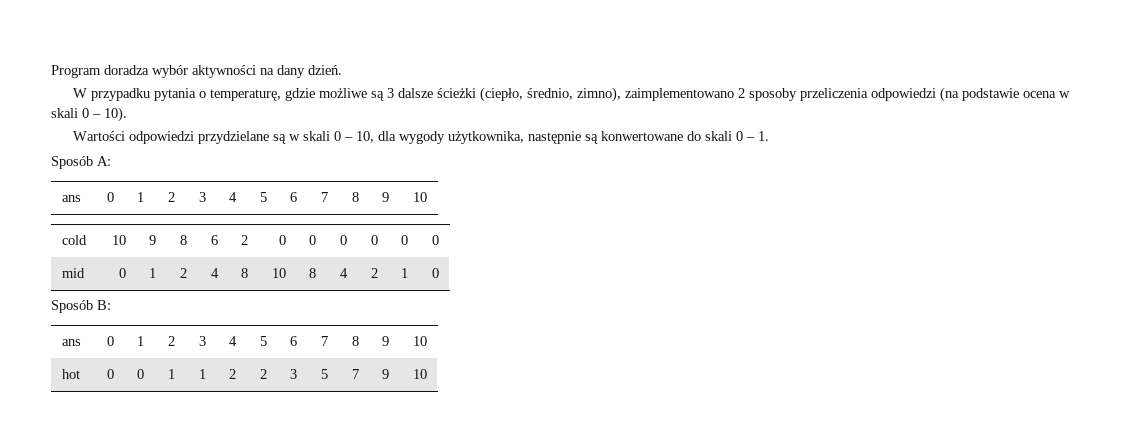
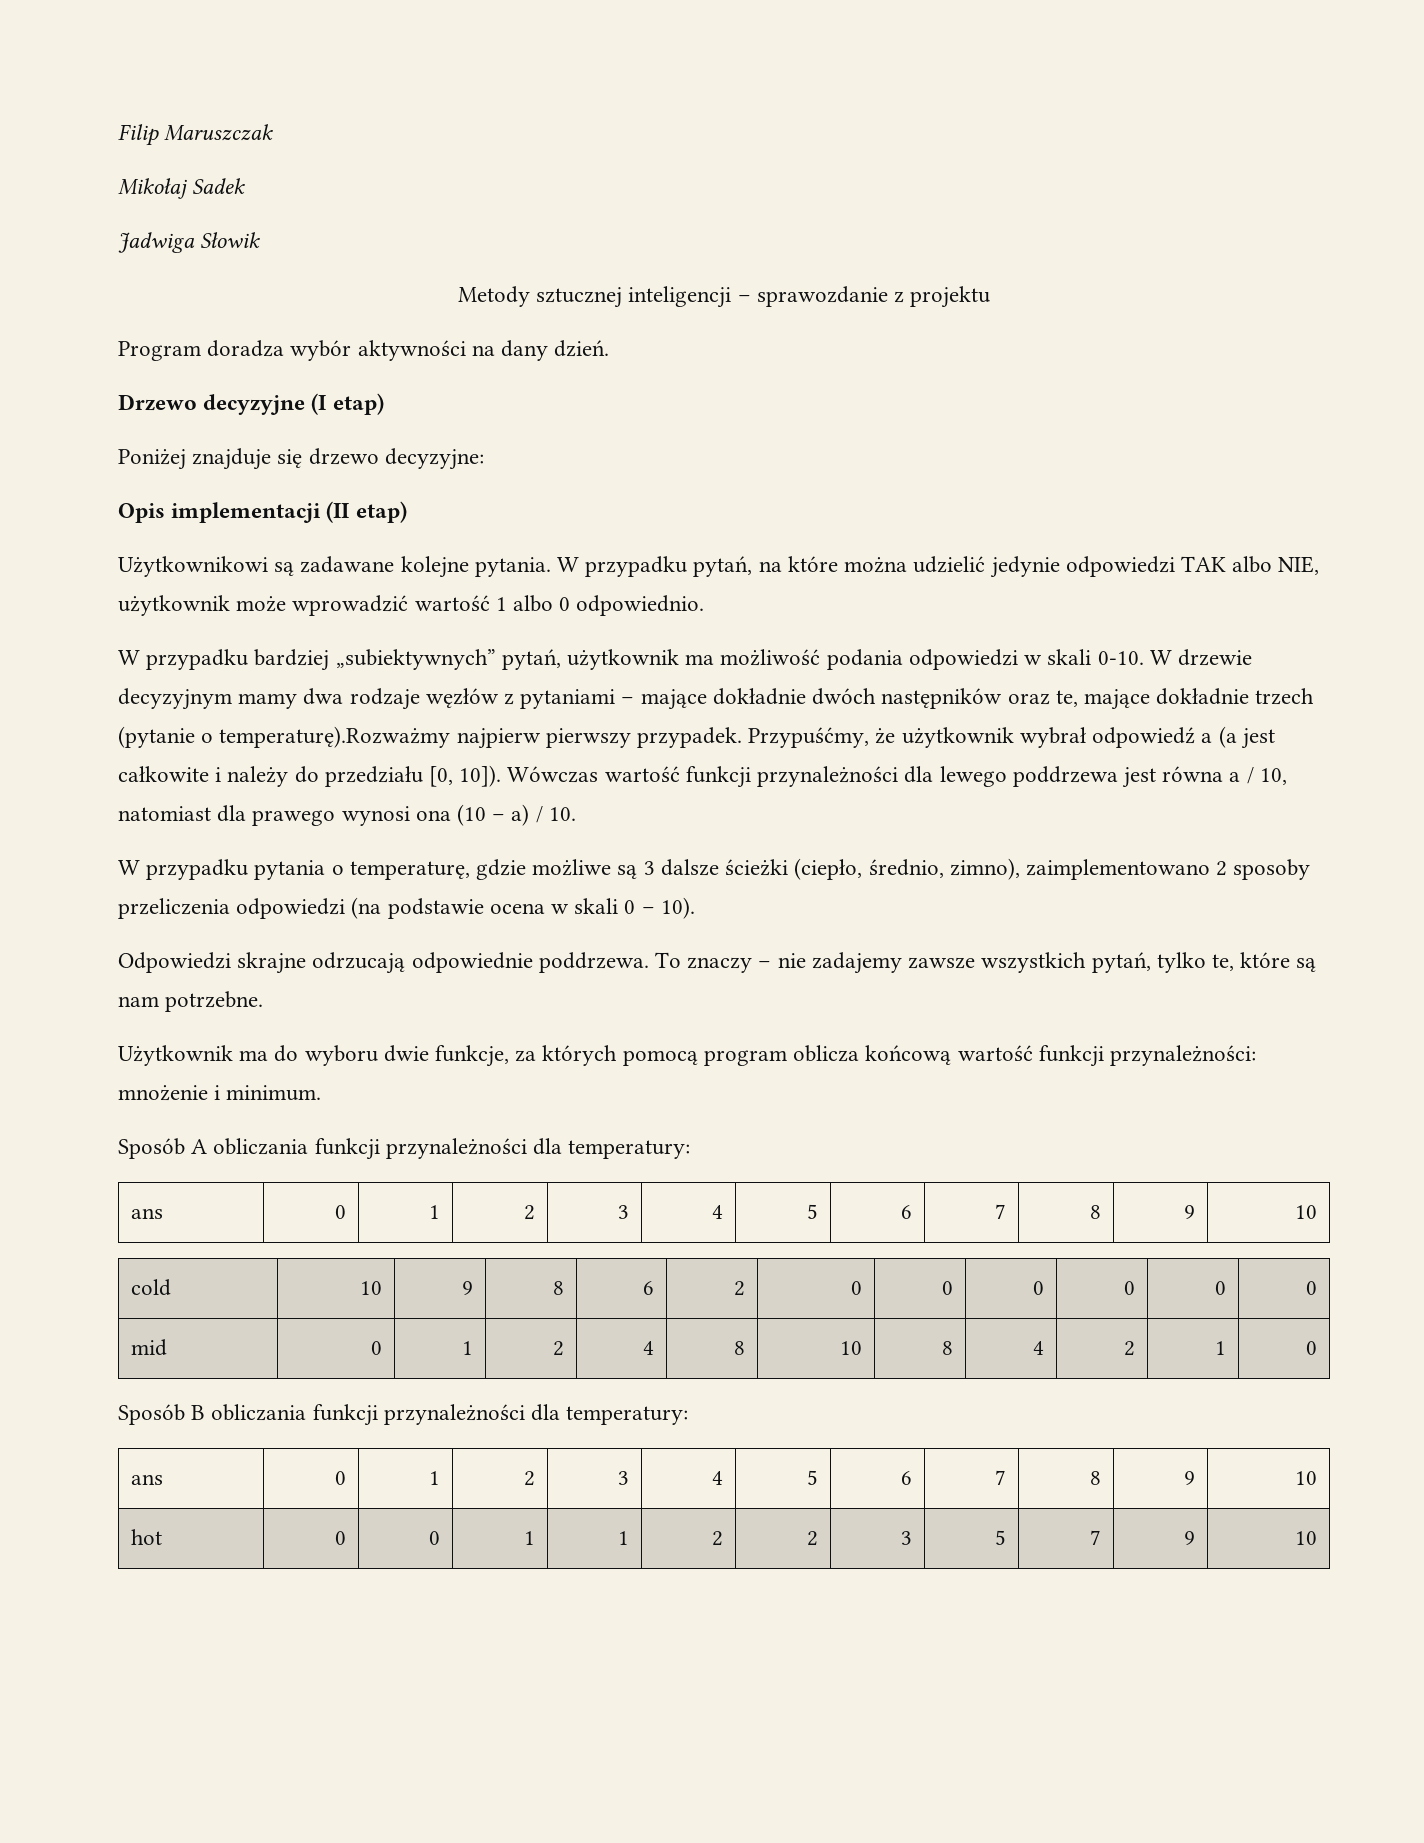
+ Filip Maruszczak
+ Mikołaj Sadek
+ Jadwiga Słowik
+ Metody sztucznej inteligencji – sprawozdanie z projektu
+ Drzewo decyzyjne (I etap)
+ Poniżej znajduje się drzewo decyzyjne:
+ Opis implementacji (II etap)
+ Użytkownikowi są zadawane kolejne pytania. W przypadku pytań, na które można udzielić jedynie odpowiedzi TAK albo NIE, użytkownik może wprowadzić wartość 1 albo 0 odpowiednio.
+ W przypadku bardziej „subiektywnych” pytań, użytkownik ma możliwość podania odpowiedzi w skali 0-10. W drzewie decyzyjnym mamy dwa rodzaje węzłów z pytaniami – mające dokładnie dwóch następników oraz te, mające dokładnie trzech (pytanie o temperaturę).Rozważmy najpierw pierwszy przypadek. Przypuśćmy, że użytkownik wybrał odpowiedź a (a jest całkowite i należy do przedziału [0, 10]). Wówczas wartość funkcji przynależności dla lewego poddrzewa jest równa a / 10, natomiast dla prawego wynosi ona (10 – a) / 10.
- Wartości odpowiedzi przydzielane są w skali 0 – 10, dla wygody użytkownika, następnie są konwertowane do skali 0 – 1.
- Sposób A:
+ Odpowiedzi skrajne odrzucają odpowiednie poddrzewa. To znaczy – nie zadajemy zawsze wszystkich pytań, tylko te, które są nam potrzebne.
+ Użytkownik ma do wyboru dwie funkcje, za których pomocą program oblicza końcową wartość funkcji przynależności: mnożenie i minimum.
+ Sposób A obliczania funkcji przynależności dla temperatury:
- Sposób B:
+ Sposób B obliczania funkcji przynależności dla temperatury:

